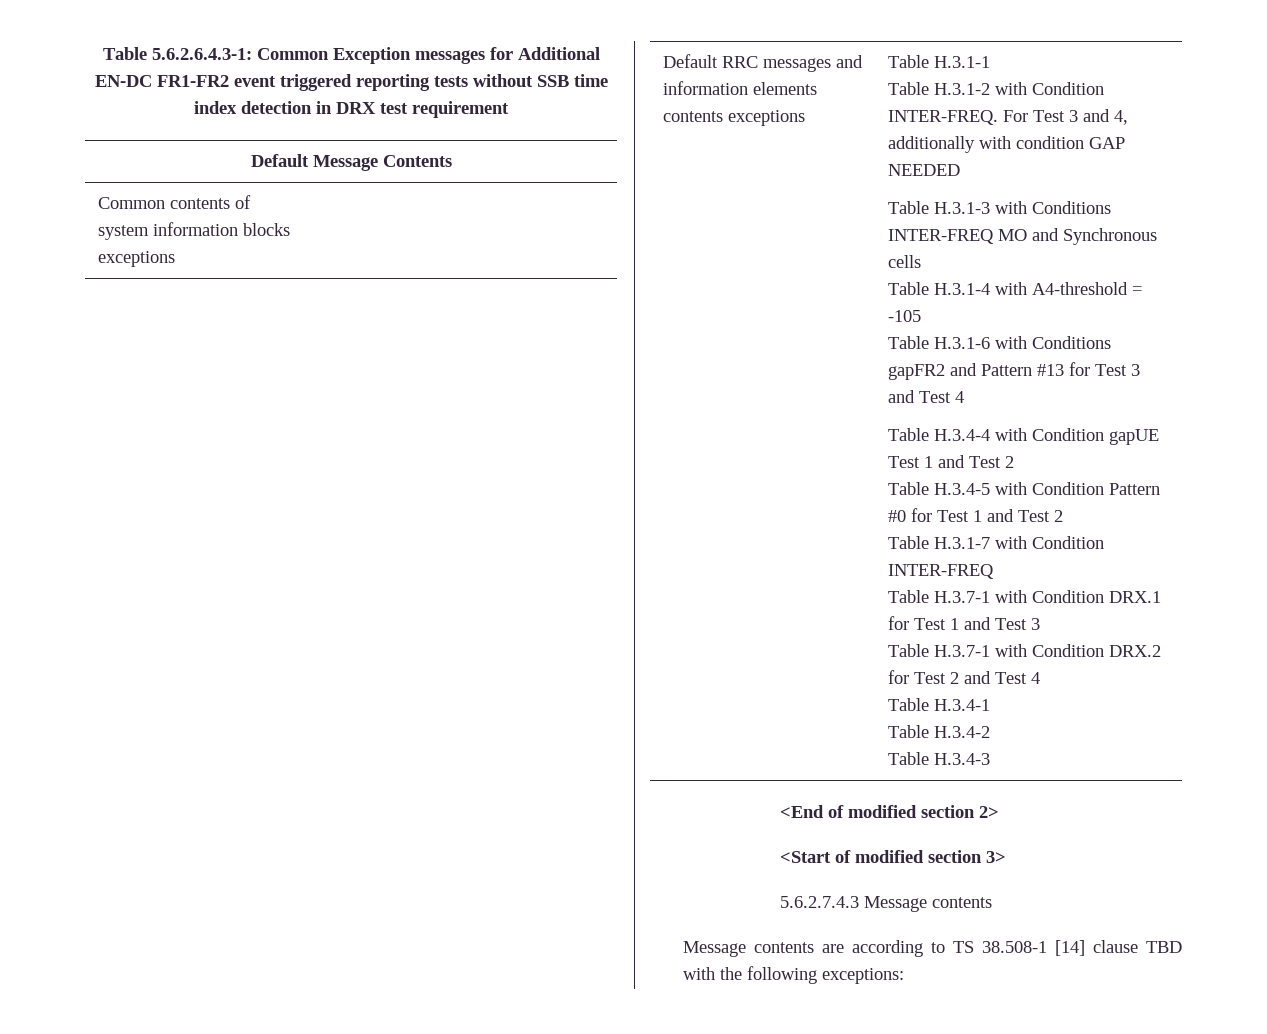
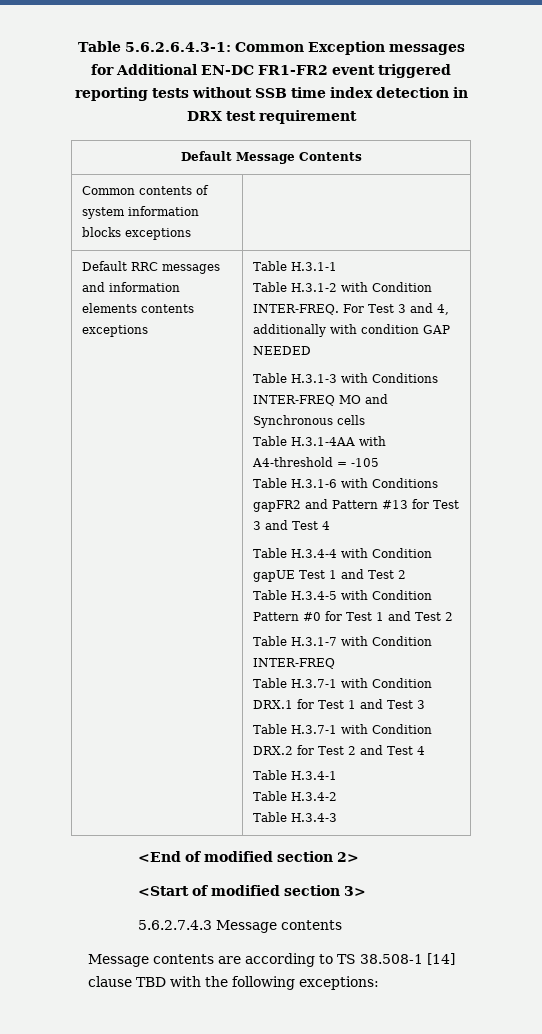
- Table H.3.1-4 with A4-threshold = -105
+ Table H.3.1-4AA with A4-threshold = -105

